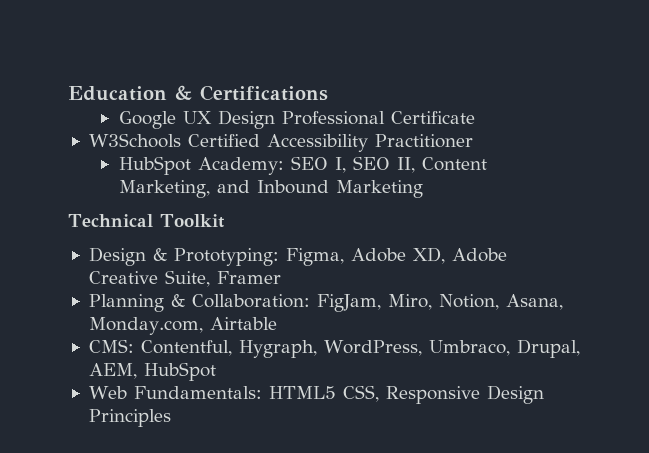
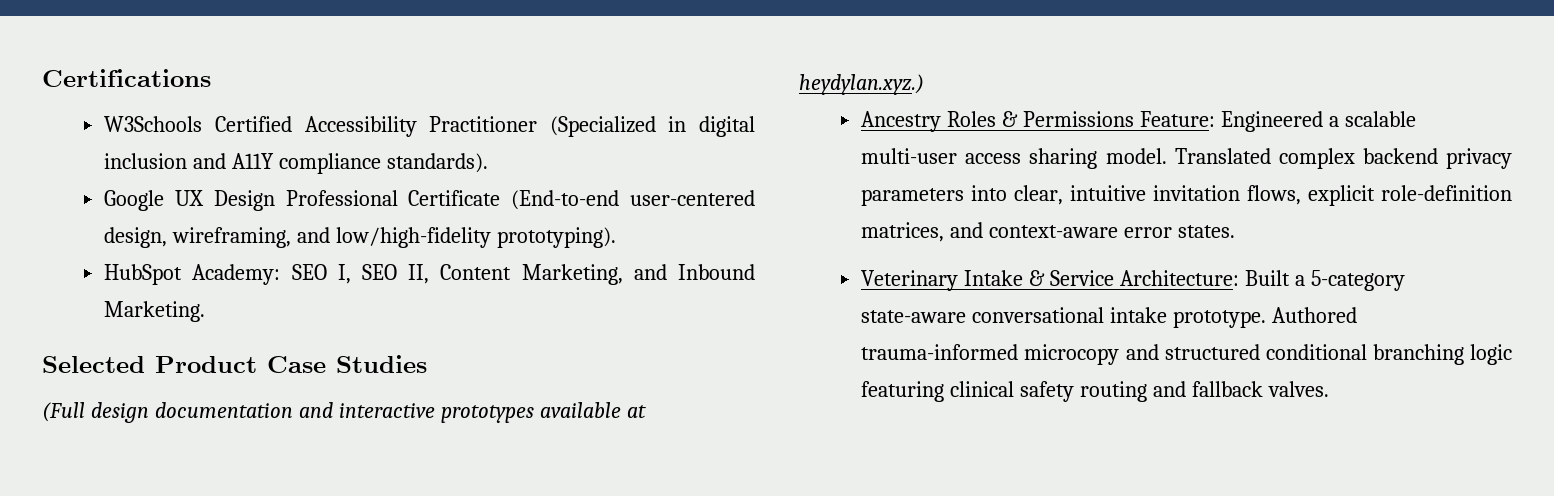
- Education & Certifications
+ Certifications
+ W3Schools Certified Accessibility Practitioner (Specialized in digital inclusion and A11Y compliance standards).
- Google UX Design Professional Certificate
- W3Schools Certified Accessibility Practitioner
+ Google UX Design Professional Certificate (End-to-end user-centered design, wireframing, and low/high-fidelity prototyping).
- HubSpot Academy: SEO I, SEO II, Content Marketing, and Inbound Marketing
- Technical Toolkit
- Design & Prototyping: Figma, Adobe XD, Adobe Creative Suite, Framer
- Planning & Collaboration: FigJam, Miro, Notion, Asana, Monday.com, Airtable
- CMS: Contentful, Hygraph, WordPress, Umbraco, Drupal, AEM, HubSpot
- Web Fundamentals: HTML5 CSS, Responsive Design Principles
+ HubSpot Academy: SEO I, SEO II, Content Marketing, and Inbound Marketing.
+ Selected Product Case Studies
+ (Full design documentation and interactive prototypes available at heydylan.xyz.)
+ Ancestry Roles & Permissions Feature: Engineered a scalable multi-user access sharing model. Translated complex backend privacy parameters into clear, intuitive invitation flows, explicit role-definition matrices, and context-aware error states.
+ Veterinary Intake & Service Architecture: Built a 5-category state-aware conversational intake prototype. Authored trauma-informed microcopy and structured conditional branching logic featuring clinical safety routing and fallback valves.

